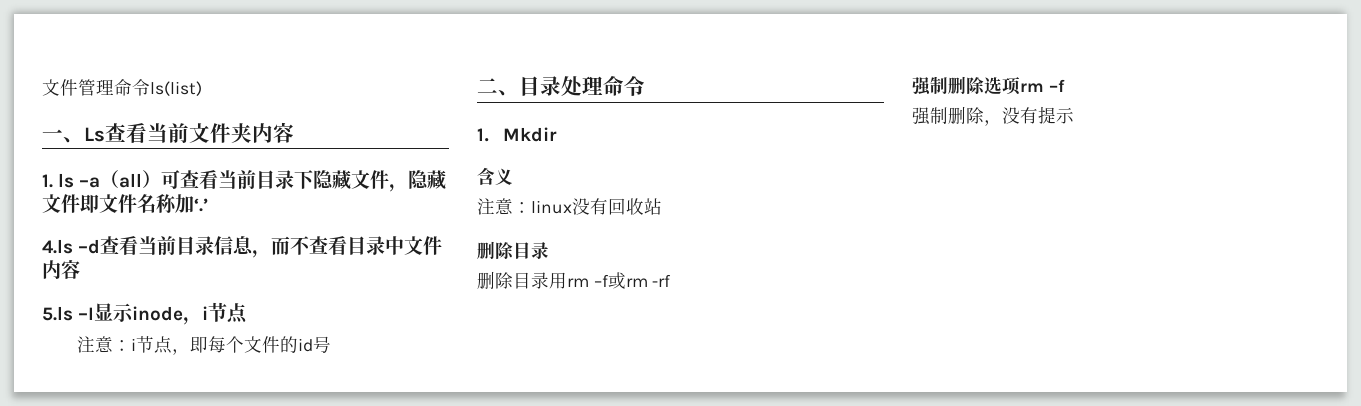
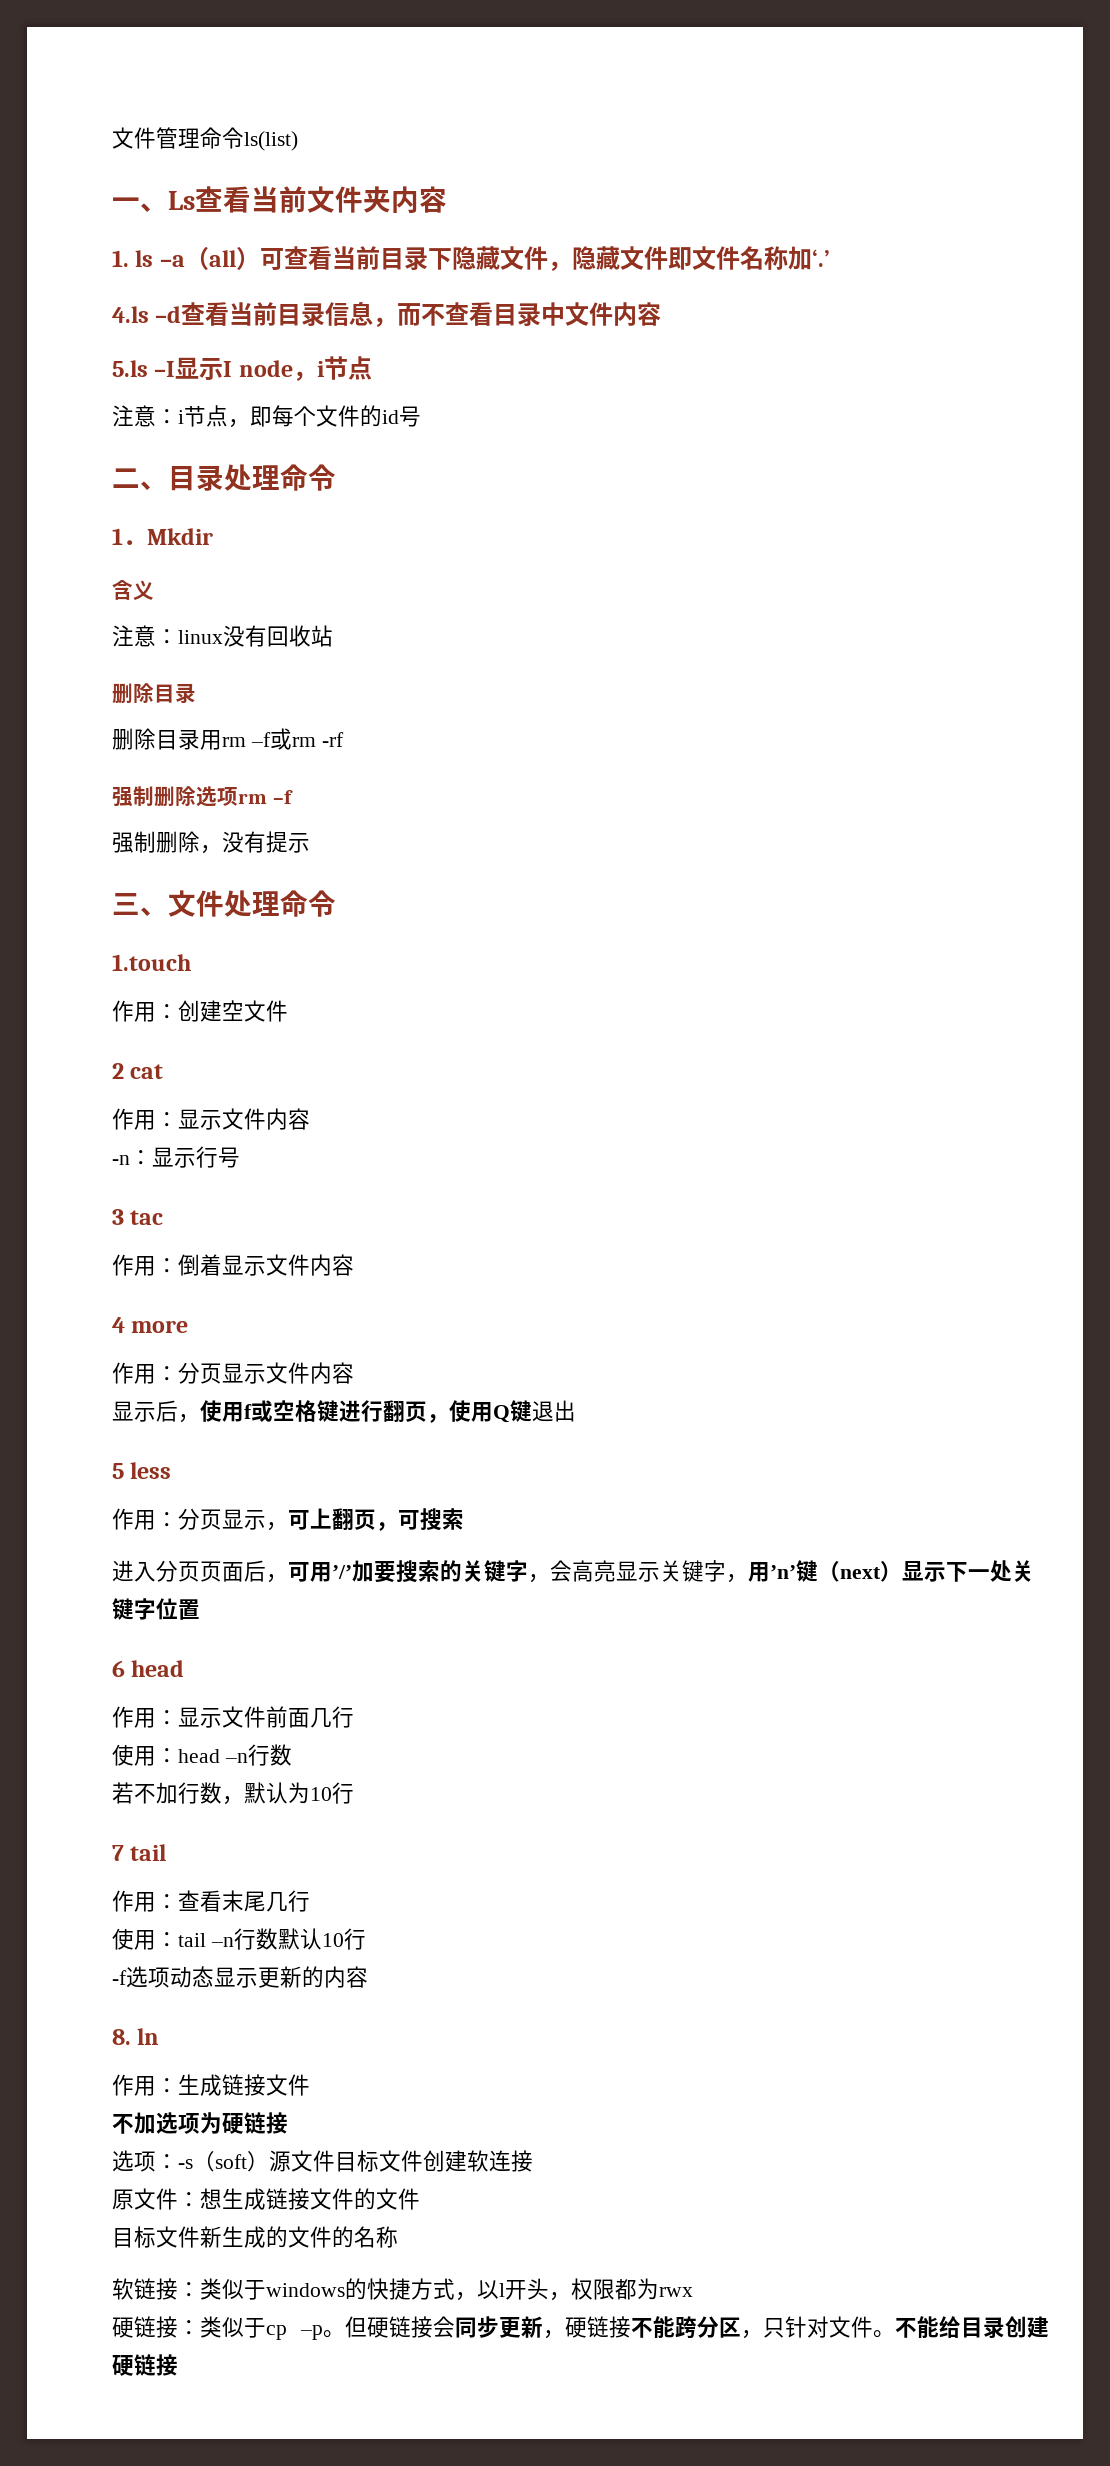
- 5.ls –I显示inode，i节点
+ 5.ls –I显示I node，i节点
+ 三、文件处理命令
+ 1.touch
+ 作用：创建空文件
+ 2 cat
+ 作用：显示文件内容
+ -n：显示行号
+ 3 tac
+ 作用：倒着显示文件内容
+ 4 more
+ 作用：分页显示文件内容
+ 显示后，使用f或空格键进行翻页，使用Q键退出
+ 5 less
+ 作用：分页显示，可上翻页，可搜索
+ 进入分页页面后，可用’/’加要搜索的关键字，会高亮显示关键字，用’n’键（next）显示下一处关键字位置
+ 6 head
+ 作用：显示文件前面几行
+ 使用：head –n行数
+ 若不加行数，默认为10行
+ 7 tail
+ 作用：查看末尾几行
+ 使用：tail –n行数默认10行
+ -f选项动态显示更新的内容
+ 8. ln
+ 作用：生成链接文件
+ 不加选项为硬链接
+ 选项：-s（soft）源文件目标文件创建软连接
+ 原文件：想生成链接文件的文件
+ 目标文件新生成的文件的名称
+ 软链接：类似于windows的快捷方式，以l开头，权限都为rwx
+ 硬链接：类似于cp –p。但硬链接会同步更新，硬链接不能跨分区，只针对文件。不能给目录创建硬链接

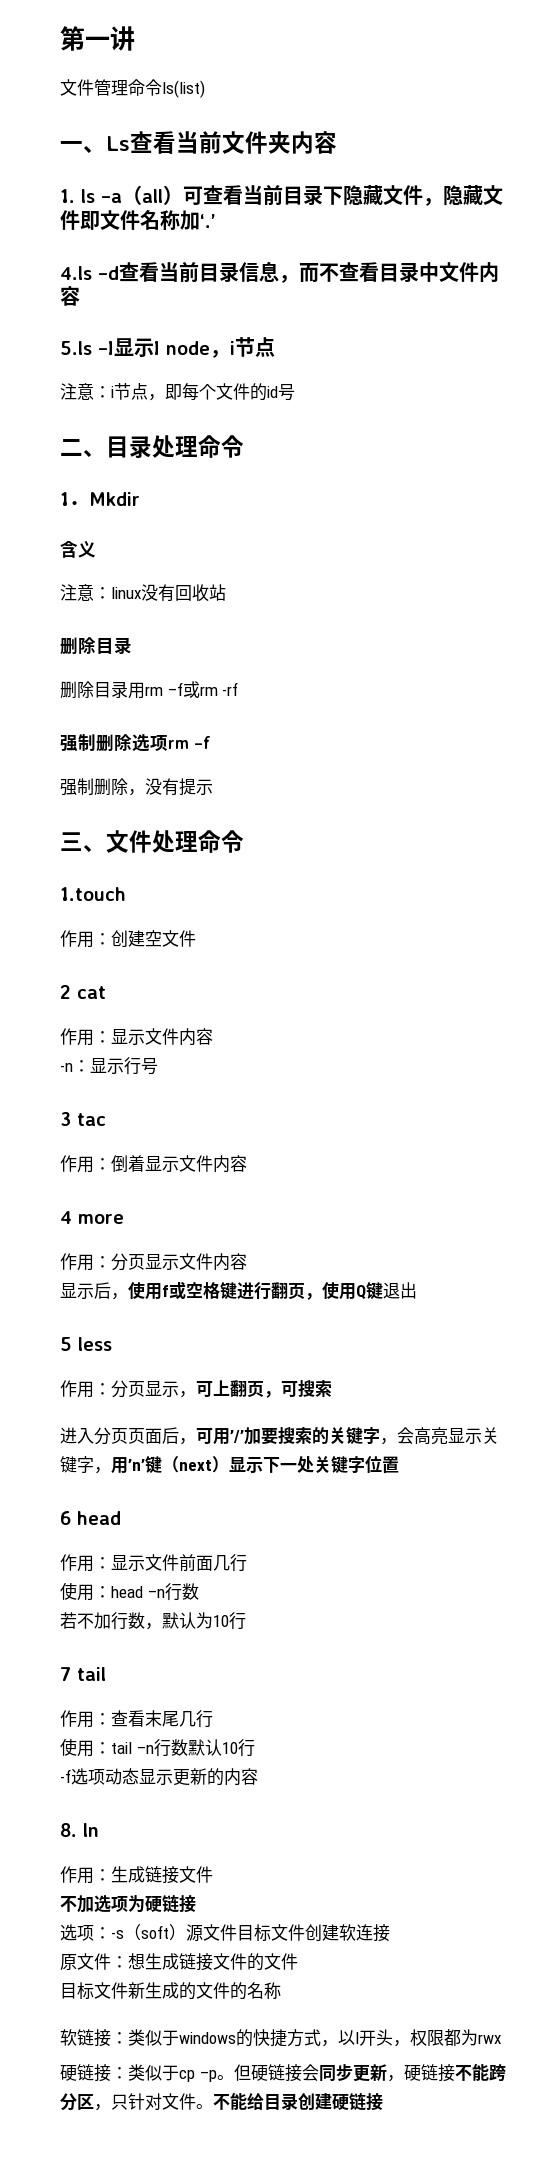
+ 第一讲

